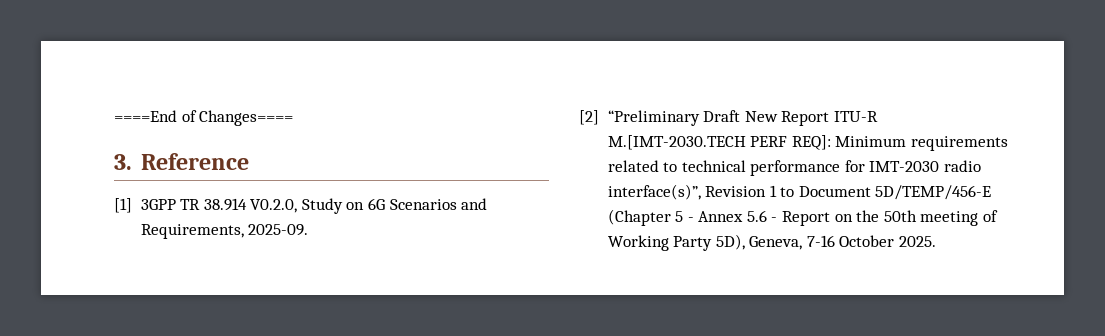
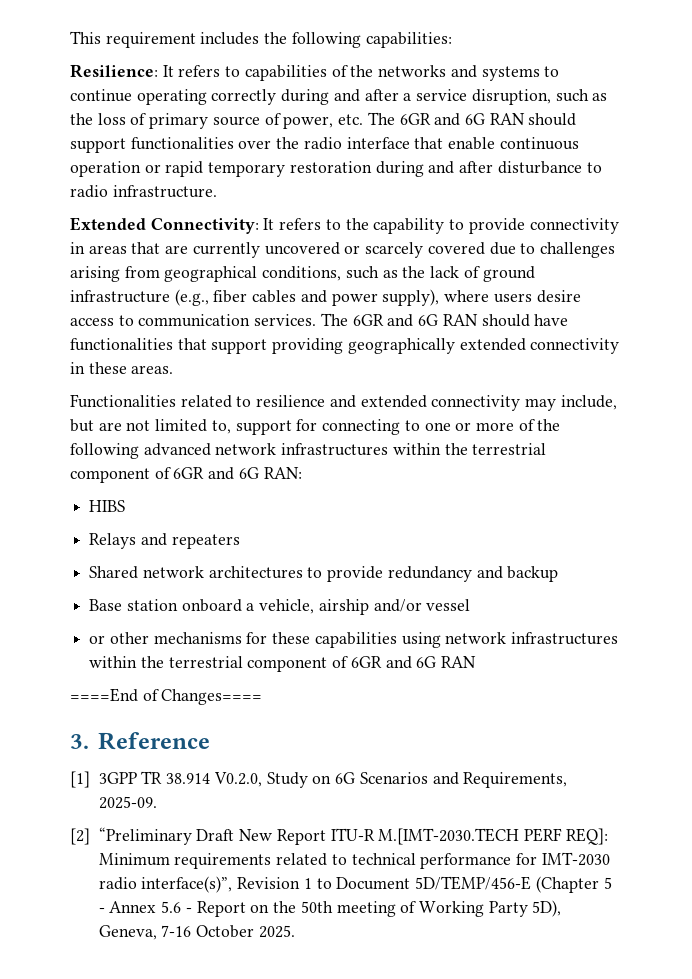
+ This requirement includes the following capabilities:
+ Resilience: It refers to capabilities of the networks and systems to continue operating correctly during and after a service disruption, such as the loss of primary source of power, etc. The 6GR and 6G RAN should support functionalities over the radio interface that enable continuous operation or rapid temporary restoration during and after disturbance to radio infrastructure.
+ Extended Connectivity: It refers to the capability to provide connectivity in areas that are currently uncovered or scarcely covered due to challenges arising from geographical conditions, such as the lack of ground infrastructure (e.g., fiber cables and power supply), where users desire access to communication services. The 6GR and 6G RAN should have functionalities that support providing geographically extended connectivity in these areas.
+ Functionalities related to resilience and extended connectivity may include, but are not limited to, support for connecting to one or more of the following advanced network infrastructures within the terrestrial component of 6GR and 6G RAN:
+ HIBS
+ Relays and repeaters
+ Shared network architectures to provide redundancy and backup
+ Base station onboard a vehicle, airship and/or vessel
+ or other mechanisms for these capabilities using network infrastructures within the terrestrial component of 6GR and 6G RAN

